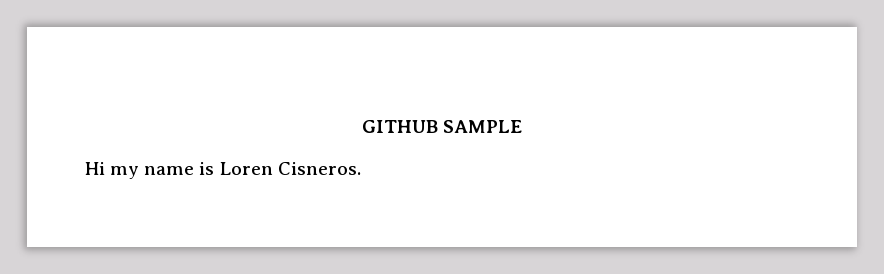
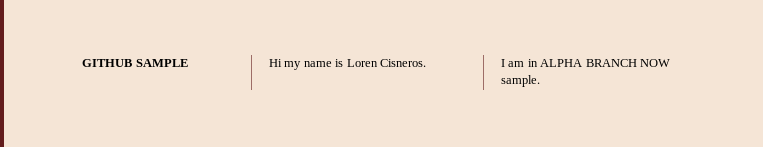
+ I am in ALPHA BRANCH NOW sample.

